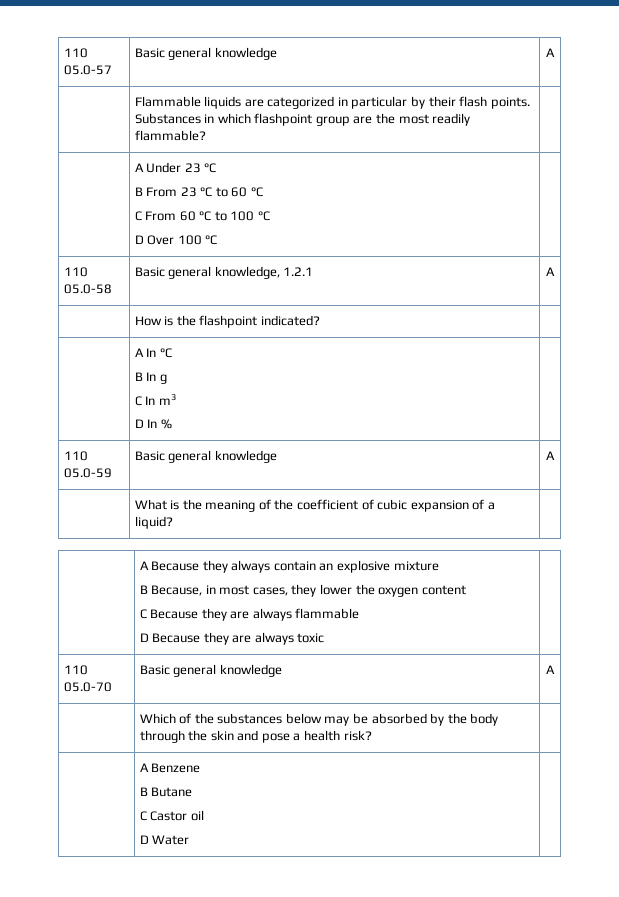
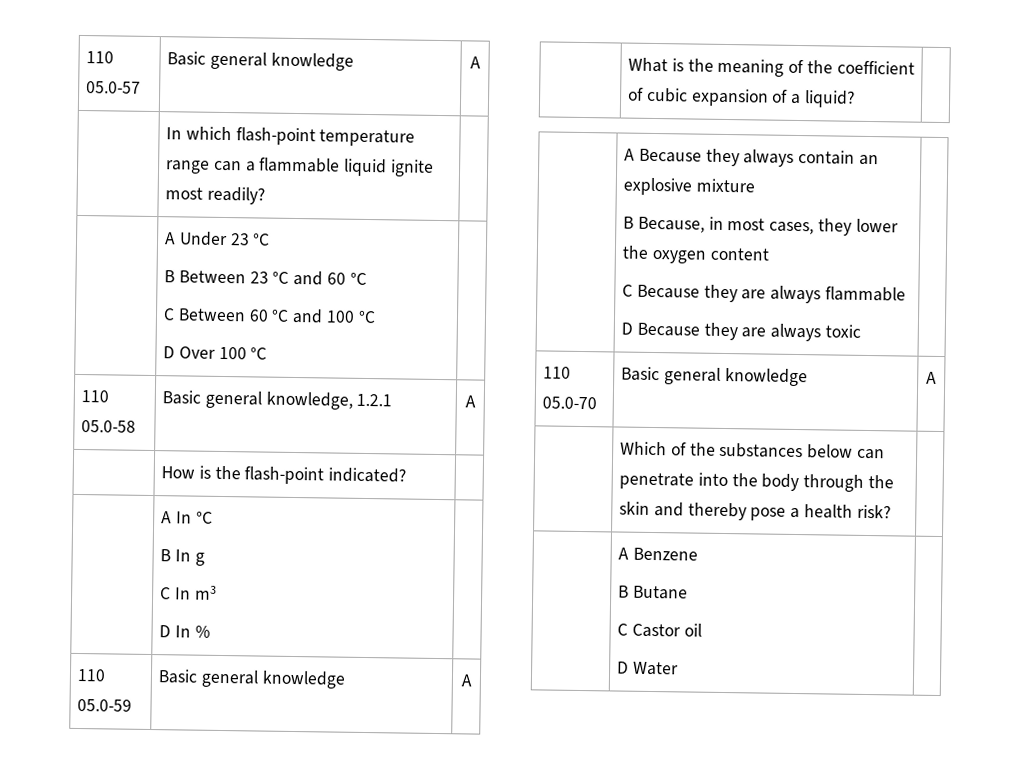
- | Flammable liquids are categorized in particular by their flash points. Substances in which flashpoint group are the most readily flammable? |
+ | In which flash-point temperature range can a flammable liquid ignite most readily? |
  | A Under 23 °C
- B From 23 °C to 60 °C
- C From 60 °C to 100 °C
+ B Between 23 °C and 60 °C
+ C Between 60 °C and 100 °C
- | How is the flashpoint indicated? |
+ | How is the flash-point indicated? |
- | Which of the substances below may be absorbed by the body through the skin and pose a health risk? |
+ | Which of the substances below can penetrate into the body through the skin and thereby pose a health risk? |

